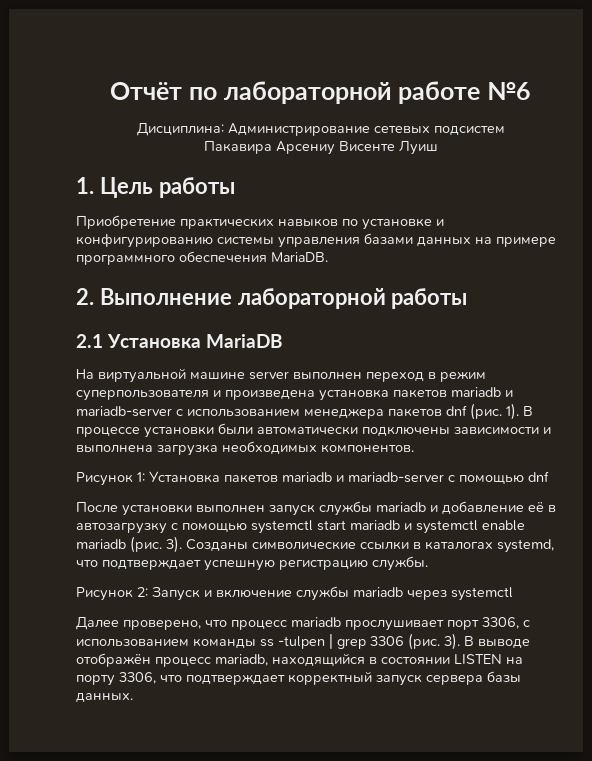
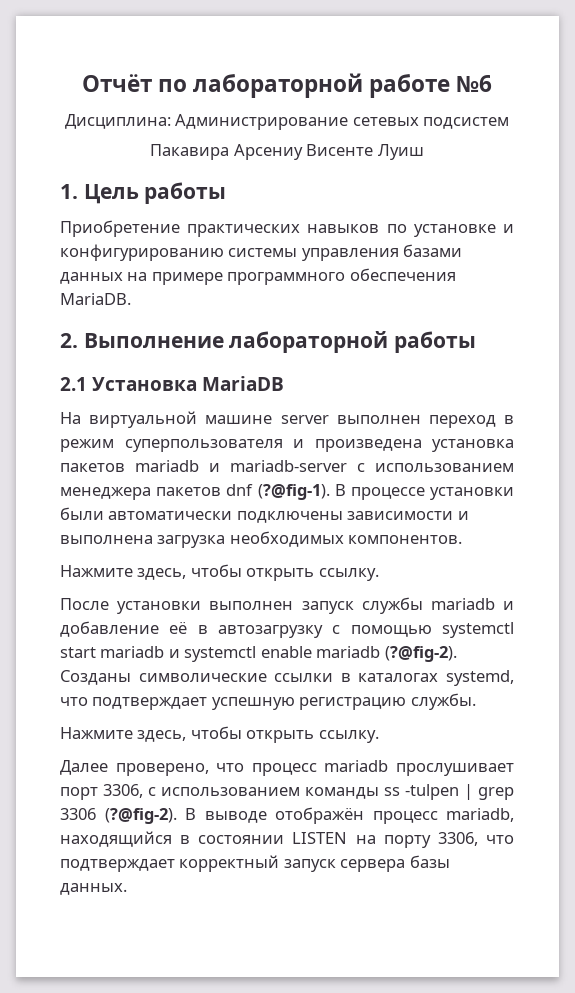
- На виртуальной машине server выполнен переход в режим суперпользователя и произведена установка пакетов mariadb и mariadb-server с использованием менеджера пакетов dnf (рис. 1).
+ На виртуальной машине server выполнен переход в режим суперпользователя и произведена установка пакетов mariadb и mariadb-server с использованием менеджера пакетов dnf (?@fig-1).
  В процессе установки были автоматически подключены зависимости и выполнена загрузка необходимых компонентов.
- Рисунок 1: Установка пакетов mariadb и mariadb-server с помощью dnf
+ Нажмите здесь, чтобы открыть ссылку.
- После установки выполнен запуск службы mariadb и добавление её в автозагрузку с помощью systemctl start mariadb и systemctl enable mariadb (рис. 3).
+ После установки выполнен запуск службы mariadb и добавление её в автозагрузку с помощью systemctl start mariadb и systemctl enable mariadb (?@fig-2).
  Созданы символические ссылки в каталогах systemd, что подтверждает успешную регистрацию службы.
- Рисунок 2: Запуск и включение службы mariadb через systemctl
+ Нажмите здесь, чтобы открыть ссылку.
- Далее проверено, что процесс mariadb прослушивает порт 3306, с использованием команды ss -tulpen | grep 3306 (рис. 3).
+ Далее проверено, что процесс mariadb прослушивает порт 3306, с использованием команды ss -tulpen | grep 3306 (?@fig-2).

